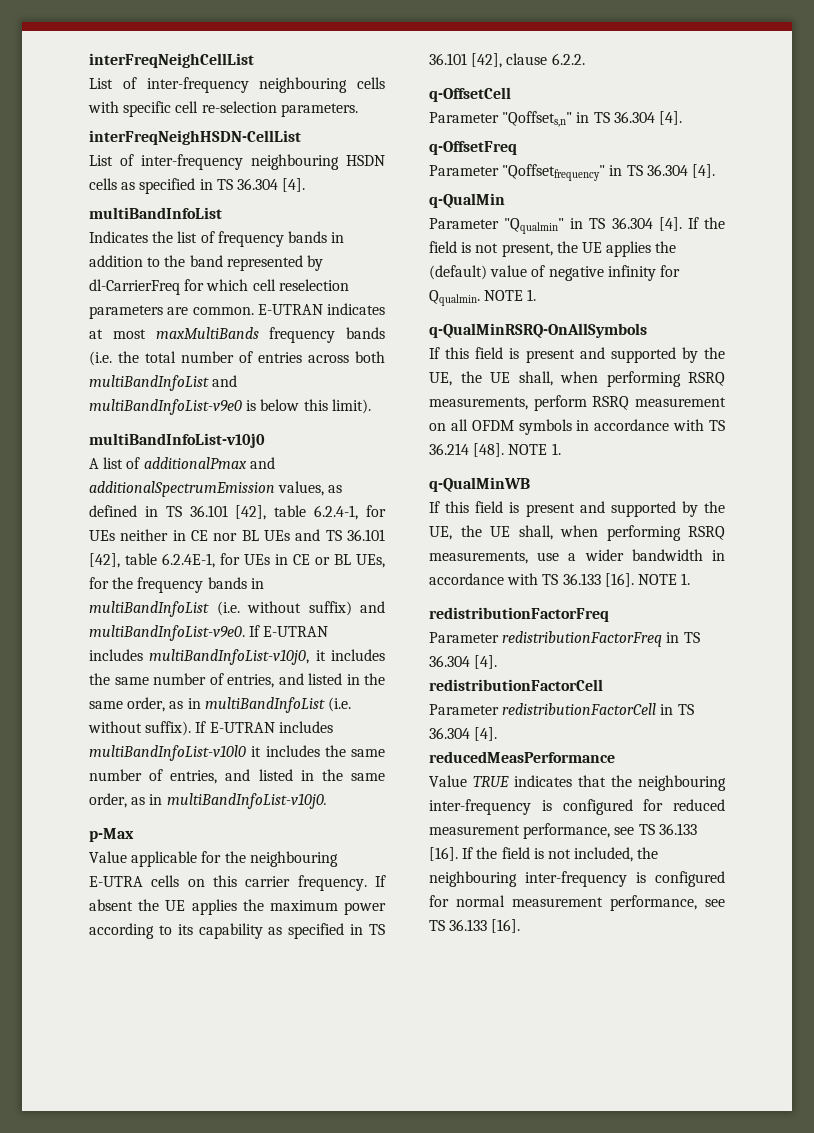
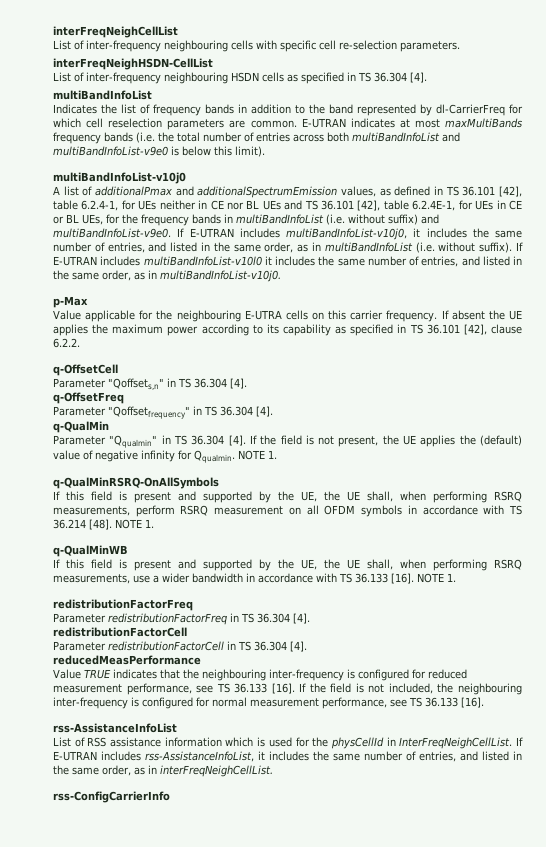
+ rss-AssistanceInfoList
+ List of RSS assistance information which is used for the physCellId in InterFreqNeighCellList. If E-UTRAN includes rss-AssistanceInfoList, it includes the same number of entries, and listed in the same order, as in interFreqNeighCellList.
+ rss-ConfigCarrierInfo

